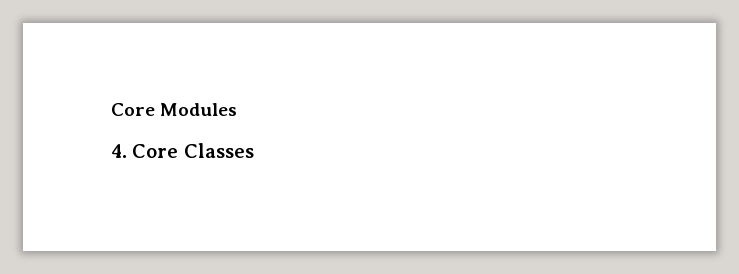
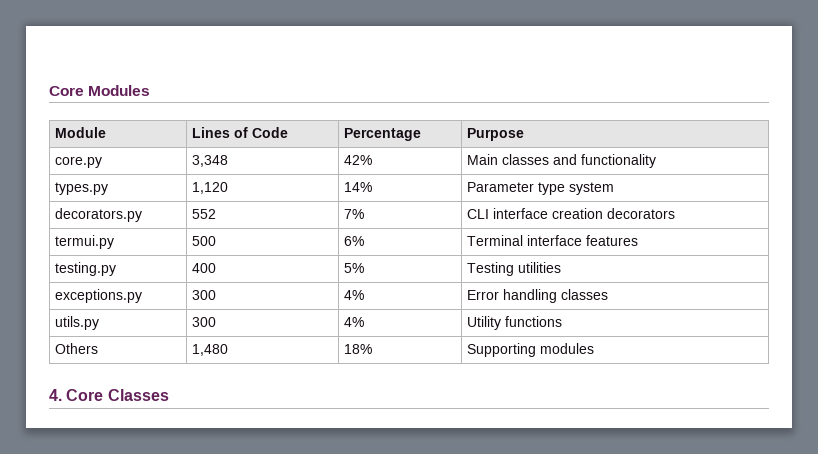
+ Module | Lines of Code | Percentage | Purpose
+ core.py | 3,348 | 42% | Main classes and functionality
+ types.py | 1,120 | 14% | Parameter type system
+ decorators.py | 552 | 7% | CLI interface creation decorators
+ termui.py | 500 | 6% | Terminal interface features
+ testing.py | 400 | 5% | Testing utilities
+ exceptions.py | 300 | 4% | Error handling classes
+ utils.py | 300 | 4% | Utility functions
+ Others | 1,480 | 18% | Supporting modules

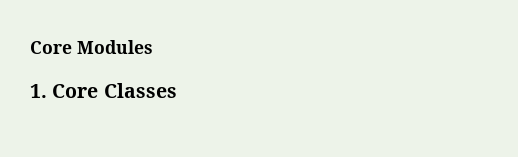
- Module | Lines of Code | Percentage | Purpose
- core.py | 3,348 | 42% | Main classes and functionality
- types.py | 1,120 | 14% | Parameter type system
- decorators.py | 552 | 7% | CLI interface creation decorators
- termui.py | 500 | 6% | Terminal interface features
- testing.py | 400 | 5% | Testing utilities
- exceptions.py | 300 | 4% | Error handling classes
- utils.py | 300 | 4% | Utility functions
- Others | 1,480 | 18% | Supporting modules
- 4. Core Classes
+ 1. Core Classes

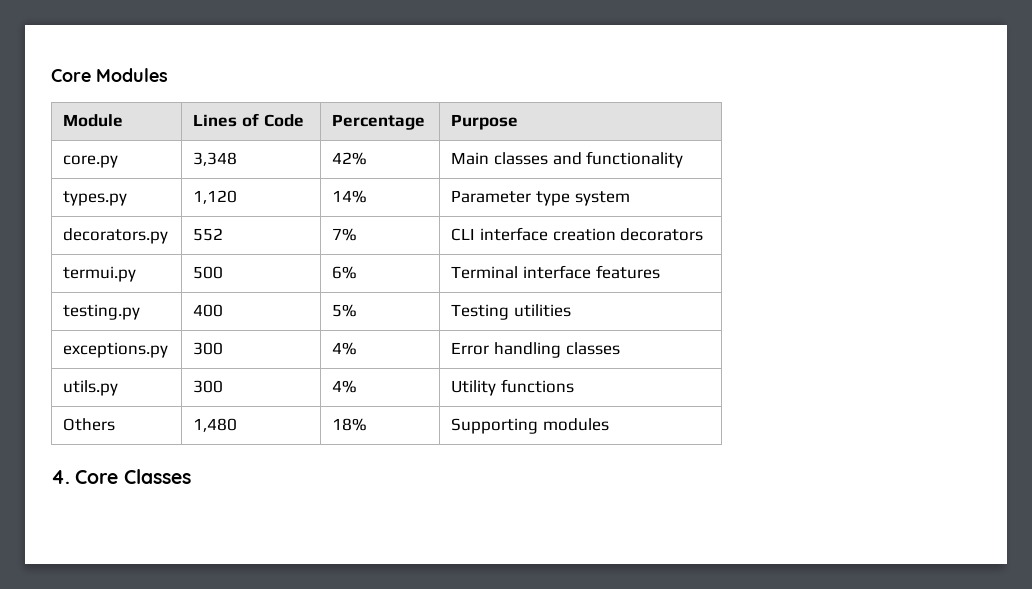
- 1. Core Classes
+ Module | Lines of Code | Percentage | Purpose
+ core.py | 3,348 | 42% | Main classes and functionality
+ types.py | 1,120 | 14% | Parameter type system
+ decorators.py | 552 | 7% | CLI interface creation decorators
+ termui.py | 500 | 6% | Terminal interface features
+ testing.py | 400 | 5% | Testing utilities
+ exceptions.py | 300 | 4% | Error handling classes
+ utils.py | 300 | 4% | Utility functions
+ Others | 1,480 | 18% | Supporting modules
+ 4. Core Classes

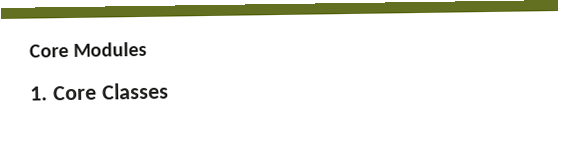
- Module | Lines of Code | Percentage | Purpose
- core.py | 3,348 | 42% | Main classes and functionality
- types.py | 1,120 | 14% | Parameter type system
- decorators.py | 552 | 7% | CLI interface creation decorators
- termui.py | 500 | 6% | Terminal interface features
- testing.py | 400 | 5% | Testing utilities
- exceptions.py | 300 | 4% | Error handling classes
- utils.py | 300 | 4% | Utility functions
- Others | 1,480 | 18% | Supporting modules
- 4. Core Classes
+ 1. Core Classes

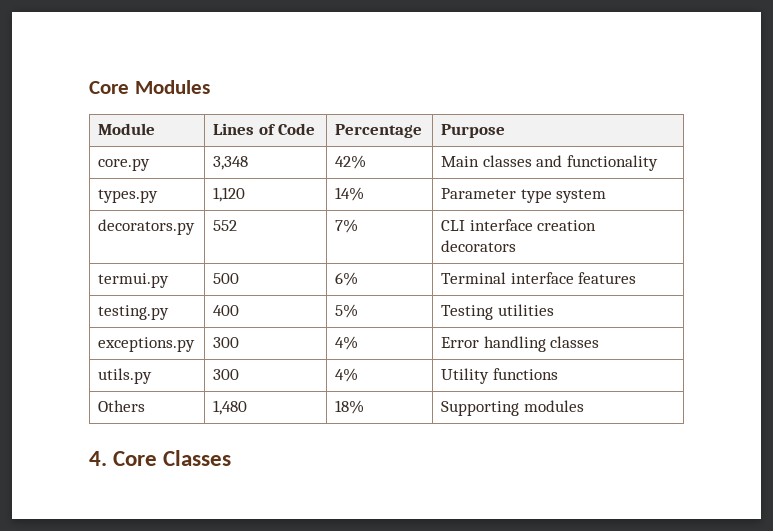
- 1. Core Classes
+ Module | Lines of Code | Percentage | Purpose
+ core.py | 3,348 | 42% | Main classes and functionality
+ types.py | 1,120 | 14% | Parameter type system
+ decorators.py | 552 | 7% | CLI interface creation decorators
+ termui.py | 500 | 6% | Terminal interface features
+ testing.py | 400 | 5% | Testing utilities
+ exceptions.py | 300 | 4% | Error handling classes
+ utils.py | 300 | 4% | Utility functions
+ Others | 1,480 | 18% | Supporting modules
+ 4. Core Classes

